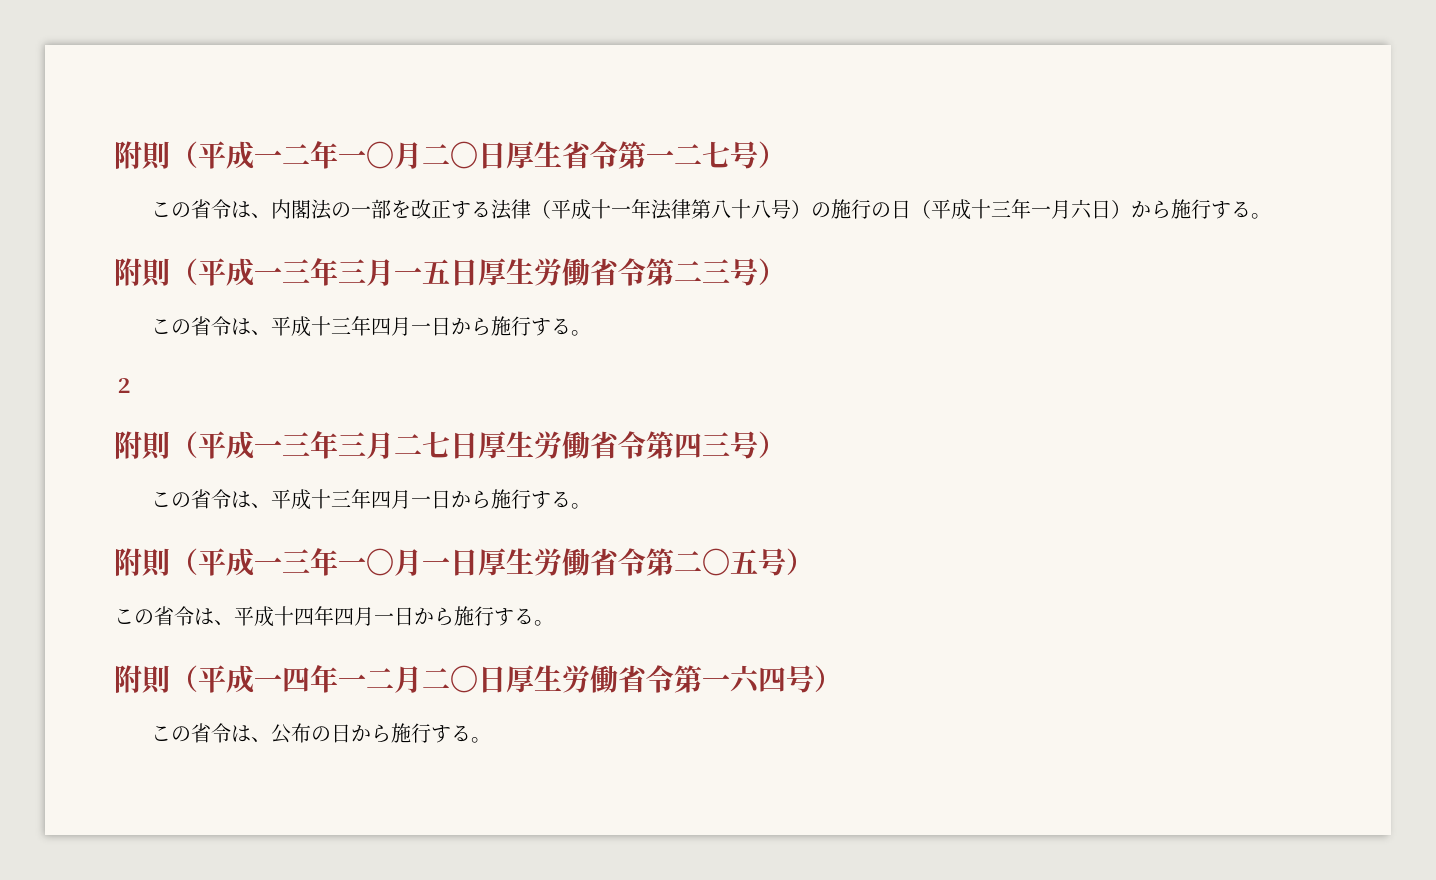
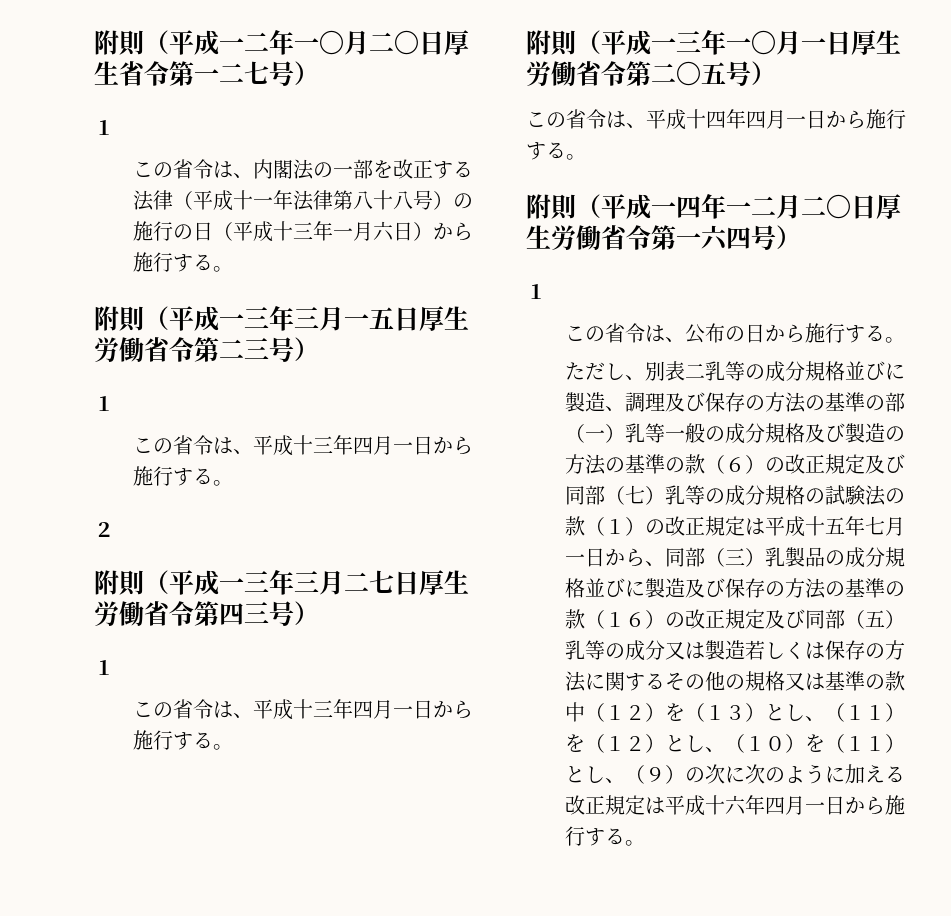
  附則（平成一二年一〇月二〇日厚生省令第一二七号）
+ １
  附則（平成一三年三月一五日厚生労働省令第二三号）
+ １
  附則（平成一三年三月二七日厚生労働省令第四三号）
+ １
  附則（平成一四年一二月二〇日厚生労働省令第一六四号）
+ １
+ ただし、別表二乳等の成分規格並びに製造、調理及び保存の方法の基準の部（一）乳等一般の成分規格及び製造の方法の基準の款（６）の改正規定及び同部（七）乳等の成分規格の試験法の款（１）の改正規定は平成十五年七月一日から、同部（三）乳製品の成分規格並びに製造及び保存の方法の基準の款（１６）の改正規定及び同部（五）乳等の成分又は製造若しくは保存の方法に関するその他の規格又は基準の款中（１２）を（１３）とし、（１１）を（１２）とし、（１０）を（１１）とし、（９）の次に次のように加える改正規定は平成十六年四月一日から施行する。

